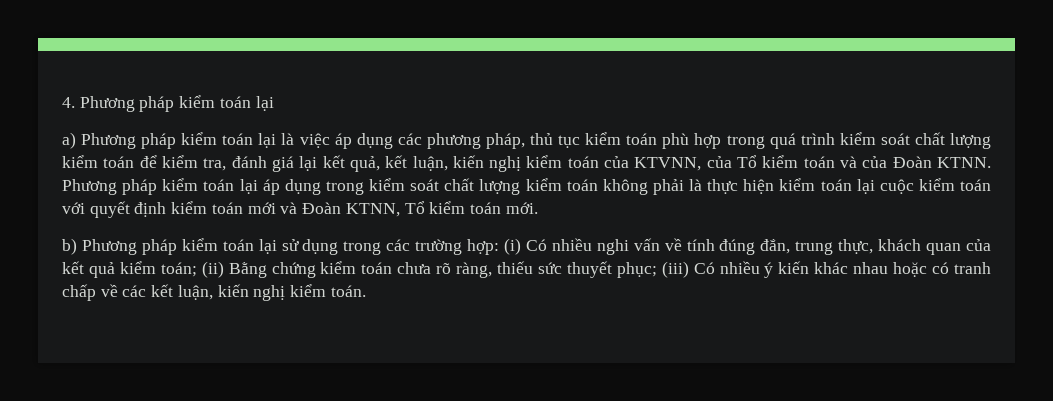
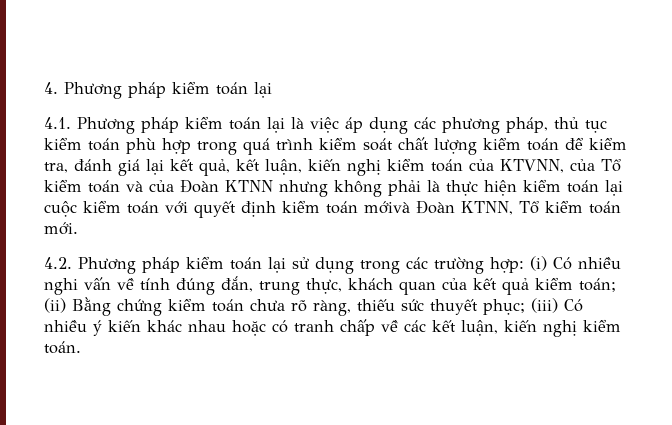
- a) Phương pháp kiểm toán lại là việc áp dụng các phương pháp, thủ tục kiểm toán phù hợp trong quá trình kiểm soát chất lượng kiểm toán để kiểm tra, đánh giá lại kết quả, kết luận, kiến nghị kiểm toán của KTVNN, của Tổ kiểm toán và của Đoàn KTNN. Phương pháp kiểm toán lại áp dụng trong kiểm soát chất lượng kiểm toán không phải là thực hiện kiểm toán lại cuộc kiểm toán với quyết định kiểm toán mới và Đoàn KTNN, Tổ kiểm toán mới.
+ 4.1. Phương pháp kiểm toán lại là việc áp dụng các phương pháp, thủ tục kiểm toán phù hợp trong quá trình kiểm soát chất lượng kiểm toán để kiểm tra, đánh giá lại kết quả, kết luận, kiến nghị kiểm toán của KTVNN, của Tổ kiểm toán và của Đoàn KTNN nhưng không phải là thực hiện kiểm toán lại cuộc kiểm toán với quyết định kiểm toán mớivà Đoàn KTNN, Tổ kiểm toán mới.
- b) Phương pháp kiểm toán lại sử dụng trong các trường hợp: (i) Có nhiều nghi vấn về tính đúng đắn, trung thực, khách quan của kết quả kiểm toán; (ii) Bằng chứng kiểm toán chưa rõ ràng, thiếu sức thuyết phục; (iii) Có nhiều ý kiến khác nhau hoặc có tranh chấp về các kết luận, kiến nghị kiểm toán.
+ 4.2. Phương pháp kiểm toán lại sử dụng trong các trường hợp: (i) Có nhiều nghi vấn về tính đúng đắn, trung thực, khách quan của kết quả kiểm toán; (ii) Bằng chứng kiểm toán chưa rõ ràng, thiếu sức thuyết phục; (iii) Có nhiều ý kiến khác nhau hoặc có tranh chấp về các kết luận, kiến nghị kiểm toán.

